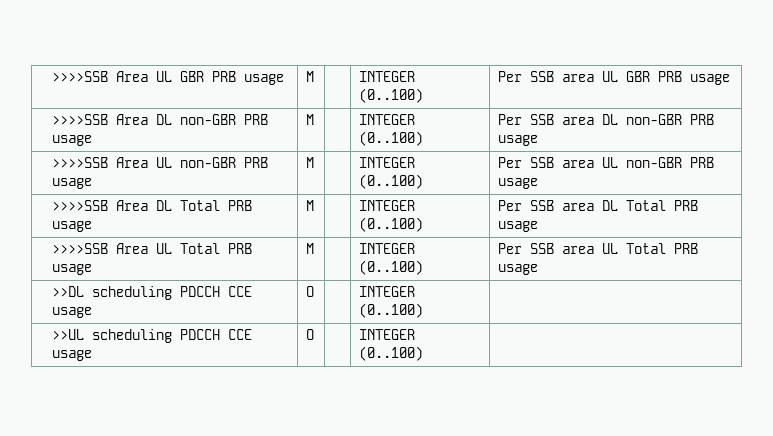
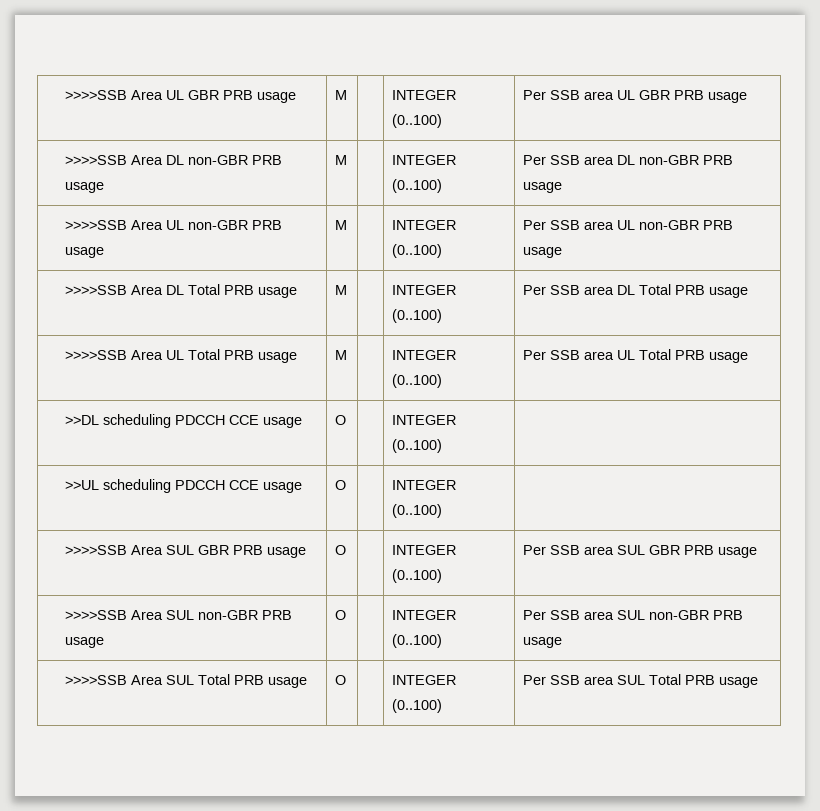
+ >>>>SSB Area SUL GBR PRB usage | O | | INTEGER (0..100) | Per SSB area SUL GBR PRB usage
+ >>>>SSB Area SUL non-GBR PRB usage | O | | INTEGER (0..100) | Per SSB area SUL non-GBR PRB usage
+ >>>>SSB Area SUL Total PRB usage | O | | INTEGER (0..100) | Per SSB area SUL Total PRB usage

